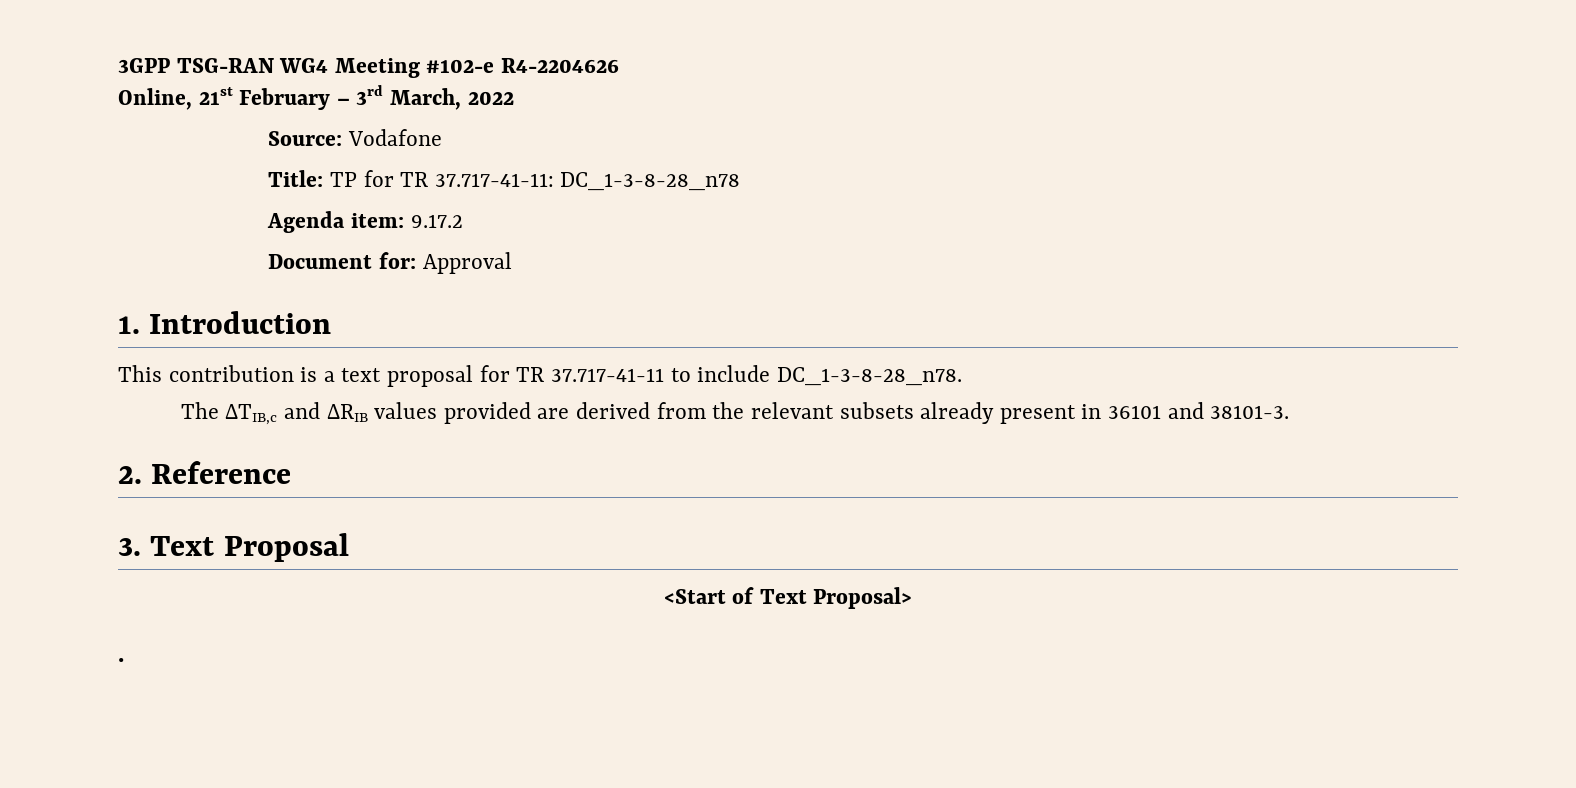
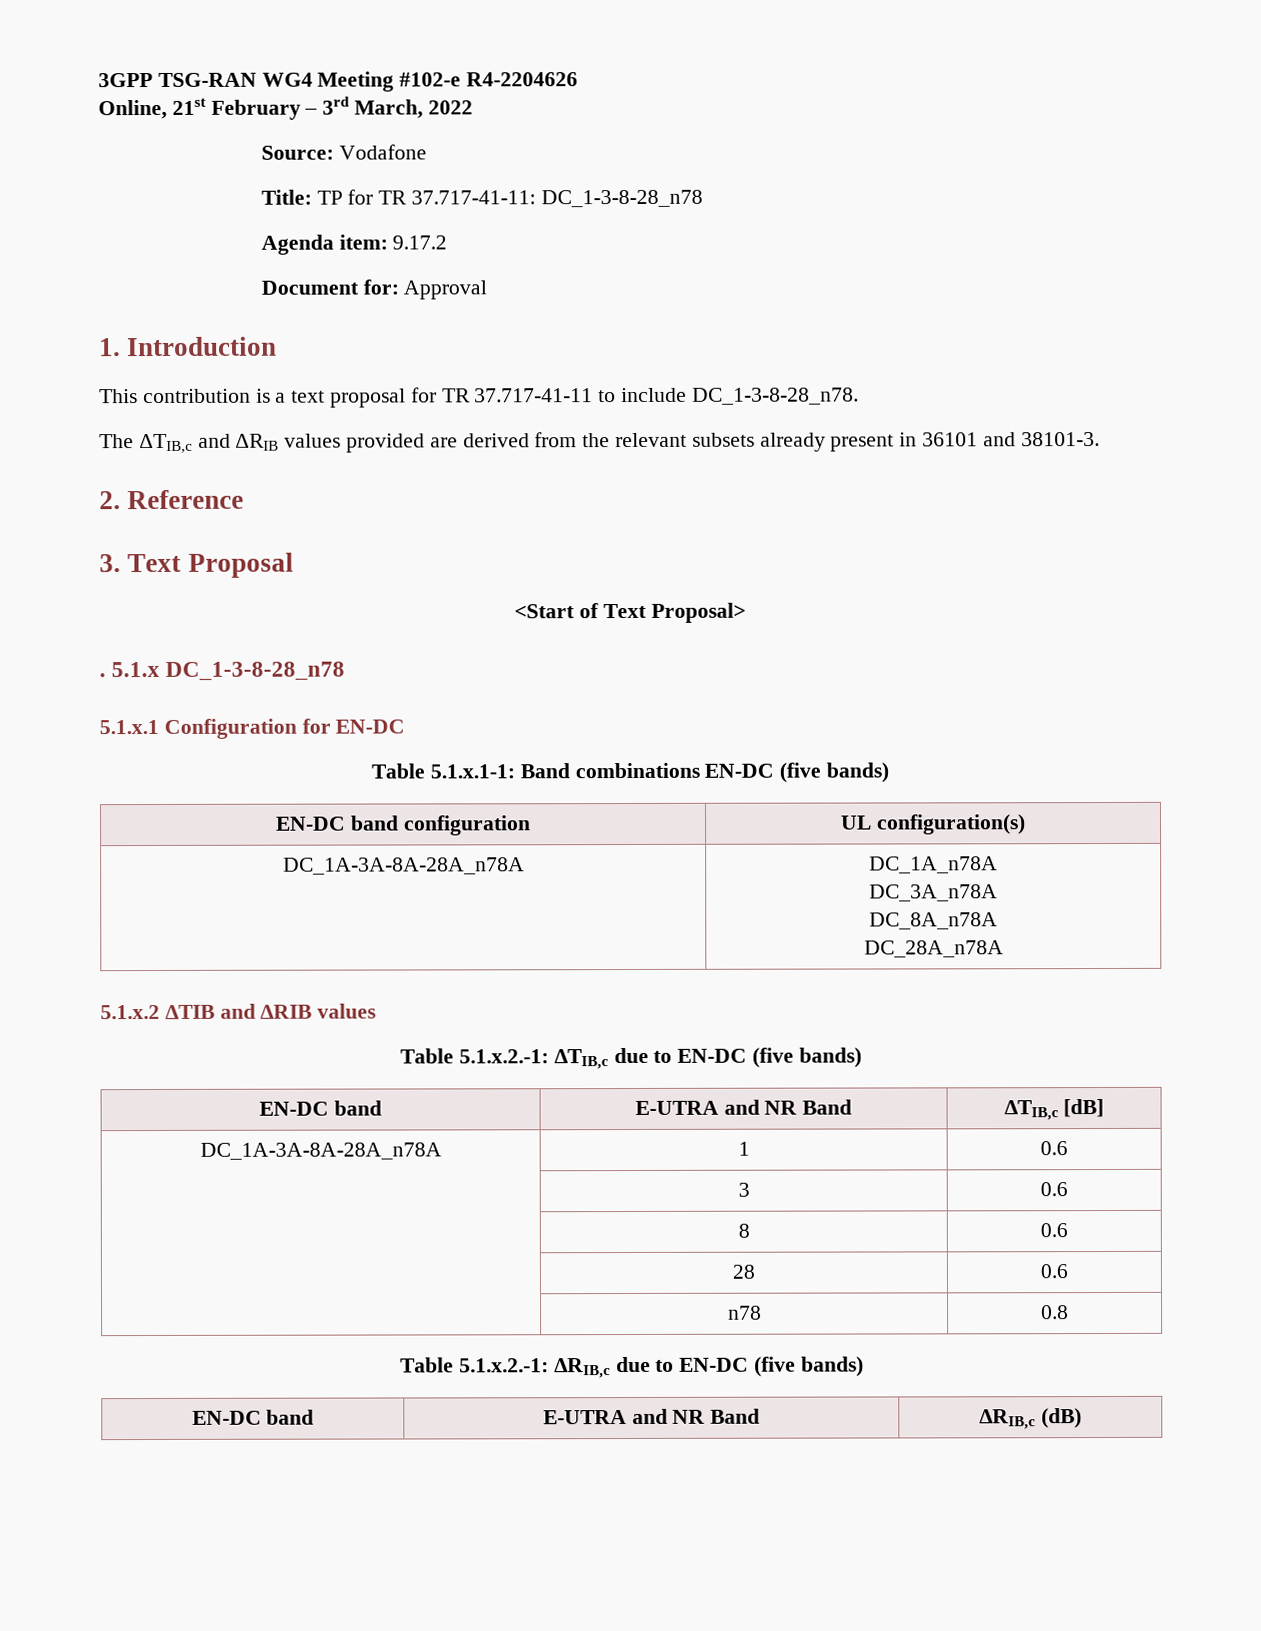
+ 5.1.x DC_1-3-8-28_n78
+ 5.1.x.1 Configuration for EN-DC
+ Table 5.1.x.1-1: Band combinations EN-DC (five bands)
+ EN-DC band configuration | UL configuration(s)
+ DC_1A-3A-8A-28A_n78A | DC_1A_n78A
+ DC_3A_n78A
+ DC_8A_n78A
+ DC_28A_n78A
+ 5.1.x.2 ∆TIB and ∆RIB values
+ Table 5.1.x.2.-1: ΔTIB,c due to EN-DC (five bands)
+ EN-DC band | E-UTRA and NR Band | ΔTIB,c [dB]
+ DC_1A-3A-8A-28A_n78A | 1 | 0.6
+ | 3 | 0.6
+ | 8 | 0.6
+ | 28 | 0.6
+ | n78 | 0.8
+ Table 5.1.x.2.-1: ΔRIB,c due to EN-DC (five bands)
+ EN-DC band | E-UTRA and NR Band | ΔRIB,c (dB)

